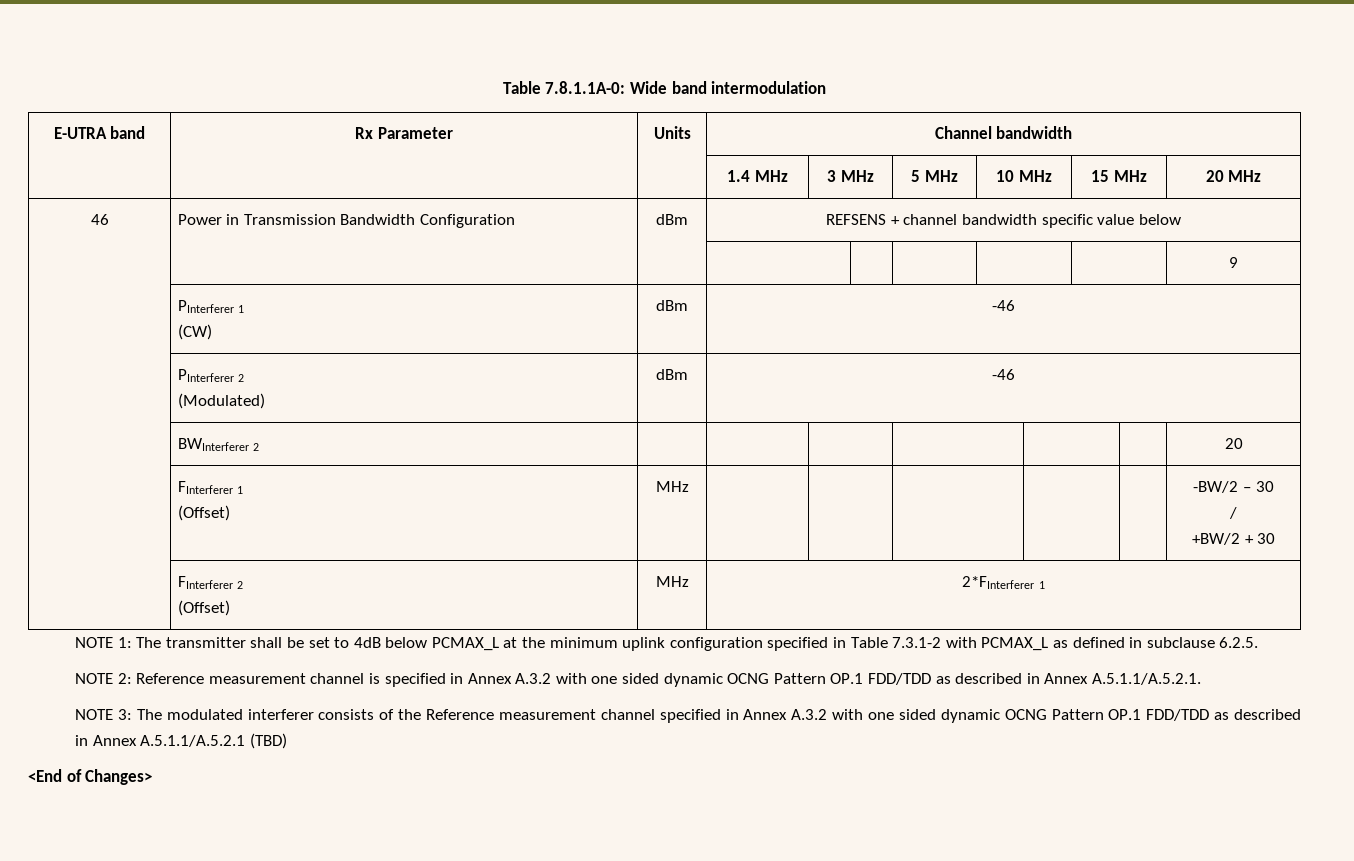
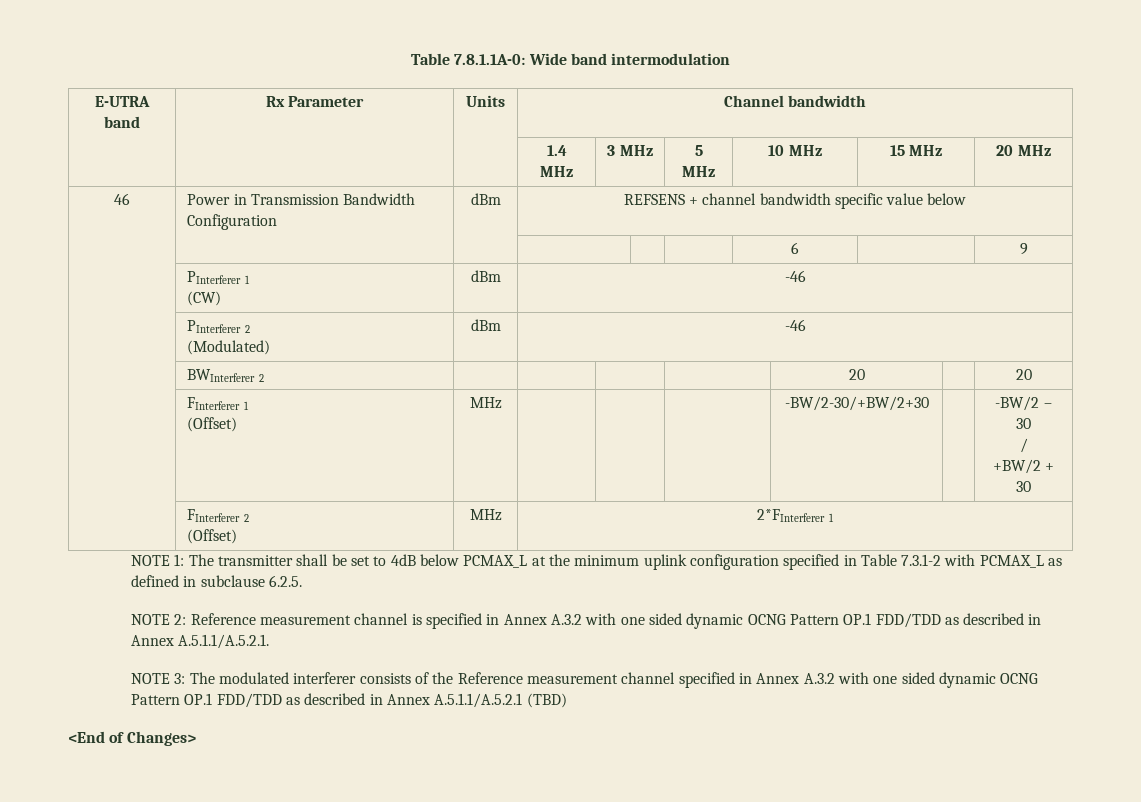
- | | | | | | | | 9
+ | | | | | | 6 | | 9
- | BWInterferer 2 | | | | | | | 20
+ | BWInterferer 2 | | | | | 20 | | 20
  | FInterferer 1
- (Offset) | MHz | | | | | | -BW/2 – 30
+ (Offset) | MHz | | | | -BW/2-30/+BW/2+30 | | -BW/2 – 30

